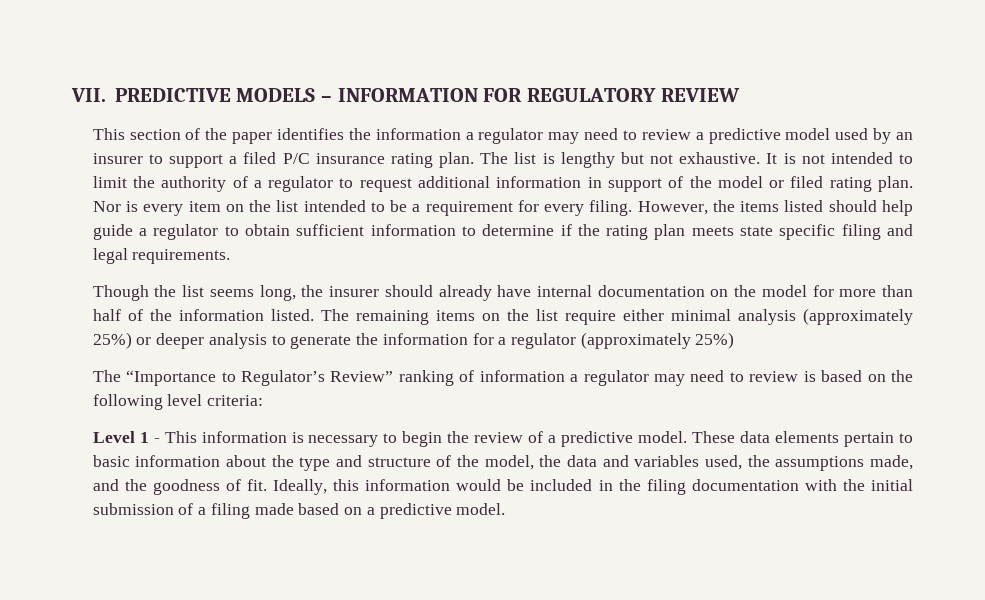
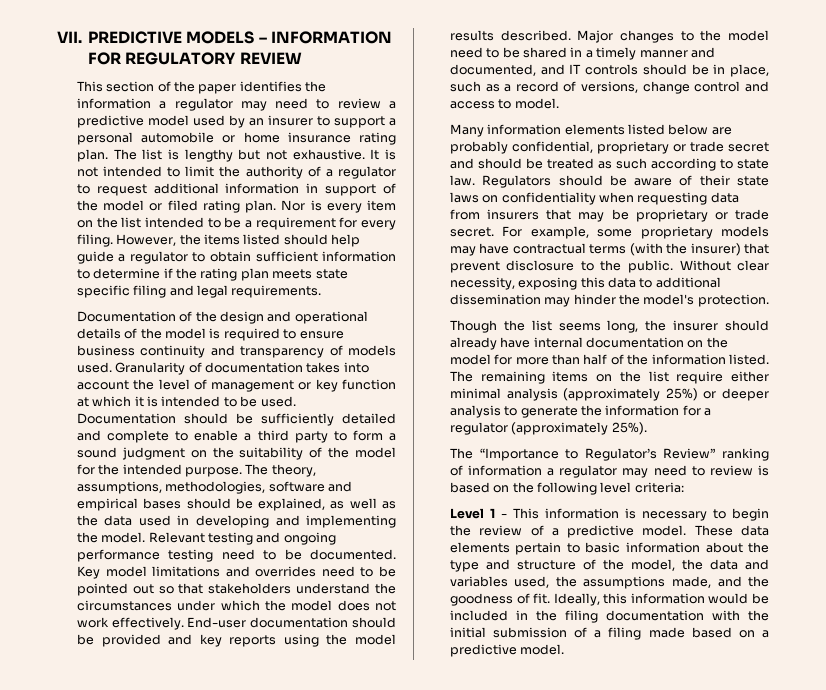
- This section of the paper identifies the information a regulator may need to review a predictive model used by an insurer to support a filed P/C insurance rating plan.
+ This section of the paper identifies the information a regulator may need to review a predictive model used by an insurer to support a personal automobile or home insurance rating plan.
+ Documentation of the design and operational details of the model is required to ensure business continuity and transparency of models used. Granularity of documentation takes into account the level of management or key function at which it is intended to be used. Documentation should be sufficiently detailed and complete to enable a third party to form a sound judgment on the suitability of the model for the intended purpose. The theory, assumptions, methodologies, software and empirical bases should be explained, as well as the data used in developing and implementing the model. Relevant testing and ongoing performance testing need to be documented. Key model limitations and overrides need to be pointed out so that stakeholders understand the circumstances under which the model does not work effectively. End-user documentation should be provided and key reports using the model results described. Major changes to the model need to be shared in a timely manner and documented, and IT controls should be in place, such as a record of versions, change control and access to model.
+ Many information elements listed below are probably confidential, proprietary or trade secret and should be treated as such according to state law. Regulators should be aware of their state laws on confidentiality when requesting data from insurers that may be proprietary or trade secret. For example, some proprietary models may have contractual terms (with the insurer) that prevent disclosure to the public. Without clear necessity, exposing this data to additional dissemination may hinder the model's protection.
- The remaining items on the list require either minimal analysis (approximately 25%) or deeper analysis to generate the information for a regulator (approximately 25%)
+ The remaining items on the list require either minimal analysis (approximately 25%) or deeper analysis to generate the information for a regulator (approximately 25%).

